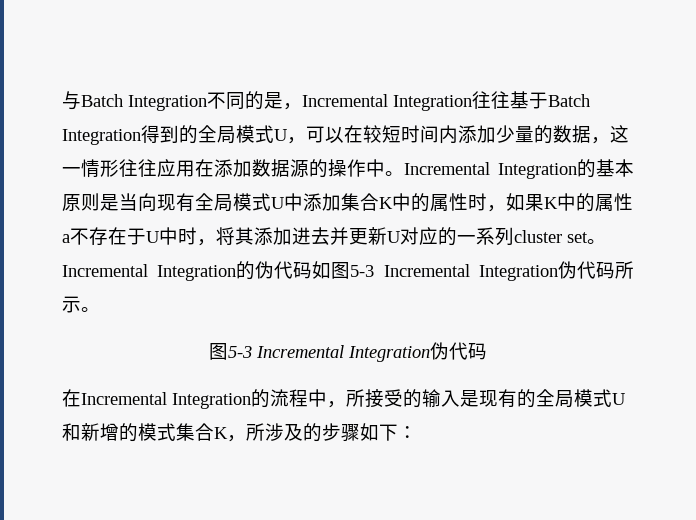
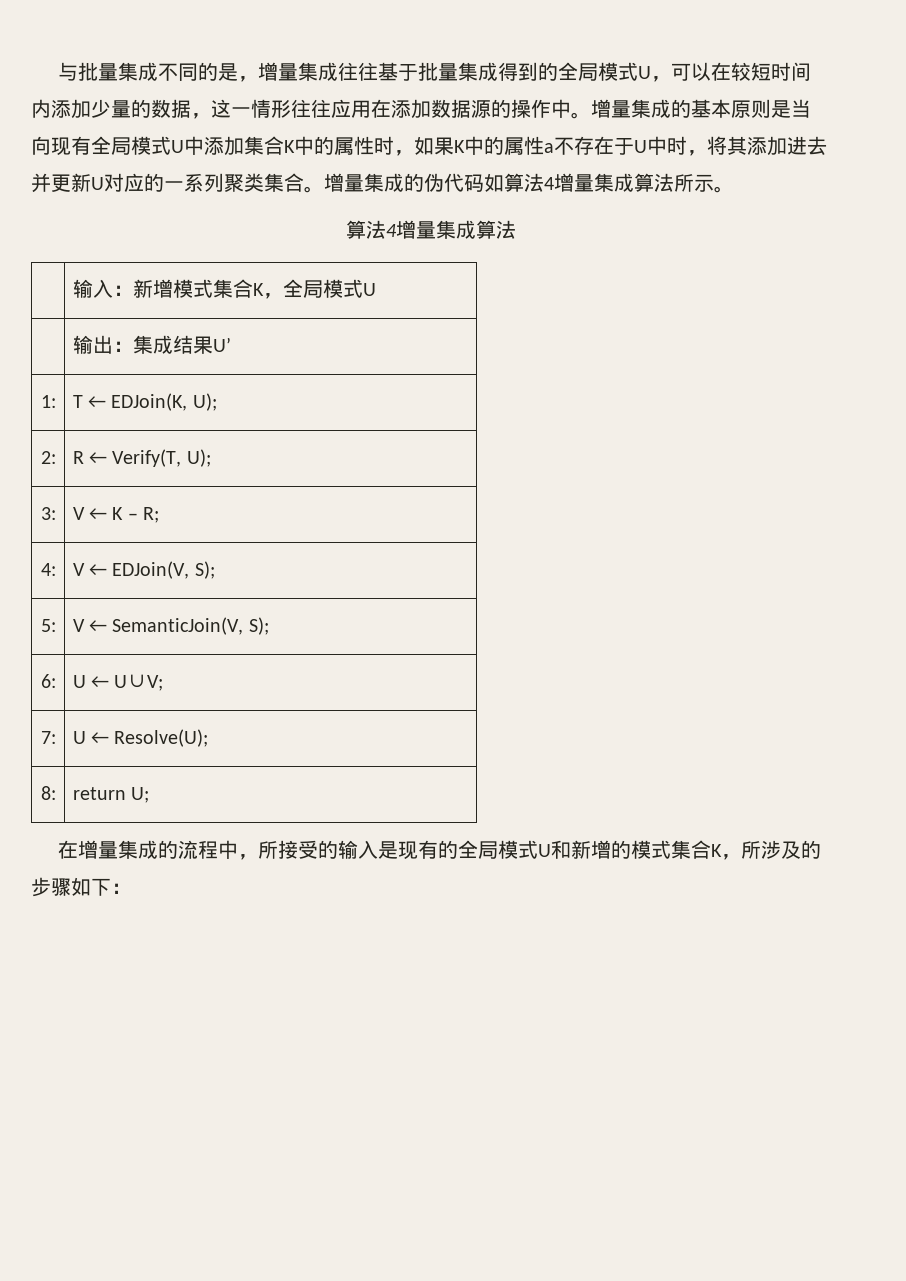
- 与Batch Integration不同的是，Incremental Integration往往基于Batch Integration得到的全局模式U，可以在较短时间内添加少量的数据，这一情形往往应用在添加数据源的操作中。
+ 与批量集成不同的是，增量集成往往基于批量集成得到的全局模式U，可以在较短时间内添加少量的数据，这一情形往往应用在添加数据源的操作中。
- Incremental Integration的基本原则是当向现有全局模式U中添加集合K中的属性时，如果K中的属性a不存在于U中时，将其添加进去并更新U对应的一系列cluster set。Incremental Integration的伪代码如图5-3 Incremental Integration伪代码所示。
- 图5-3 Incremental Integration伪代码
- 在Incremental Integration的流程中，所接受的输入是现有的全局模式U和新增的模式集合K，所涉及的步骤如下：
+ 增量集成的基本原则是当向现有全局模式U中添加集合K中的属性时，如果K中的属性a不存在于U中时，将其添加进去并更新U对应的一系列聚类集合。增量集成的伪代码如算法4增量集成算法所示。
+ 算法4增量集成算法
+ | 输入：新增模式集合K，全局模式U
+ | 输出：集成结果U’
+ 1: | T ← EDJoin(K, U);
+ 2: | R ← Verify(T, U);
+ 3: | V ← K – R;
+ 4: | V ← EDJoin(V, S);
+ 5: | V ← SemanticJoin(V, S);
+ 6: | U ← U∪V;
+ 7: | U ← Resolve(U);
+ 8: | return U;
+ 在增量集成的流程中，所接受的输入是现有的全局模式U和新增的模式集合K，所涉及的步骤如下：

